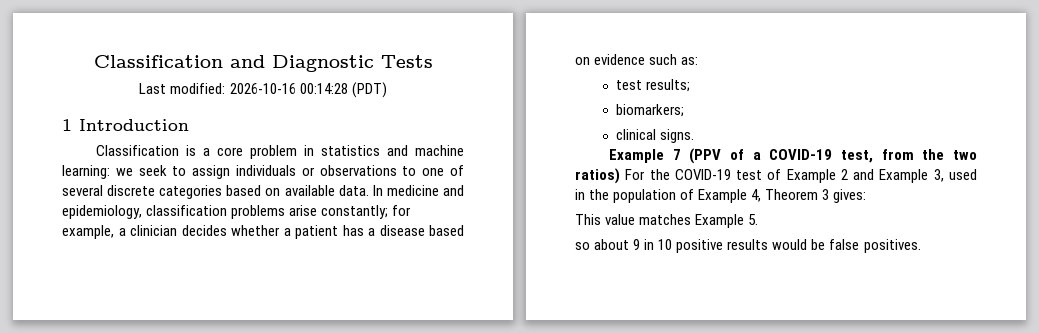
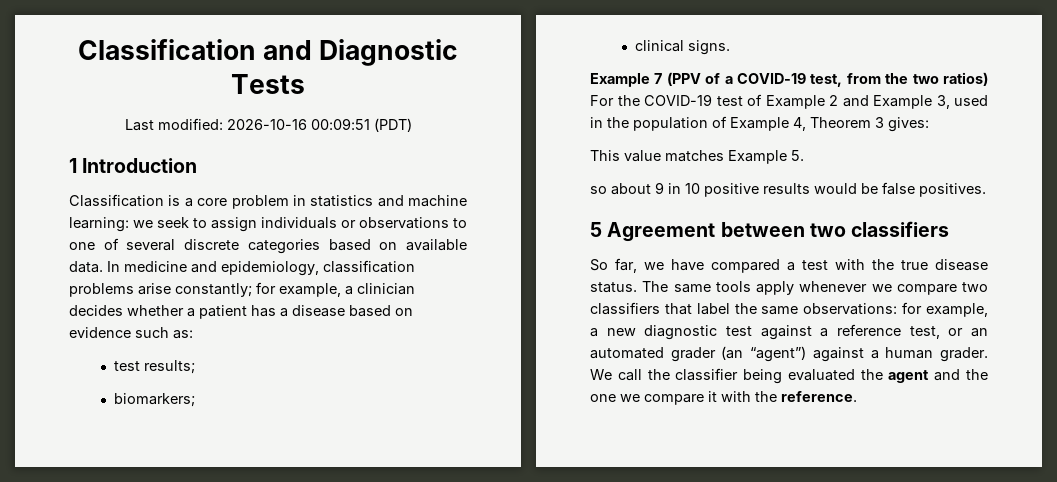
- Last modified: 2026-10-16 00:14:28 (PDT)
+ Last modified: 2026-10-16 00:09:51 (PDT)
+ 5 Agreement between two classifiers
+ So far, we have compared a test with the true disease status. The same tools apply whenever we compare two classifiers that label the same observations: for example, a new diagnostic test against a reference test, or an automated grader (an “agent”) against a human grader. We call the classifier being evaluated the agent and the one we compare it with the reference.

